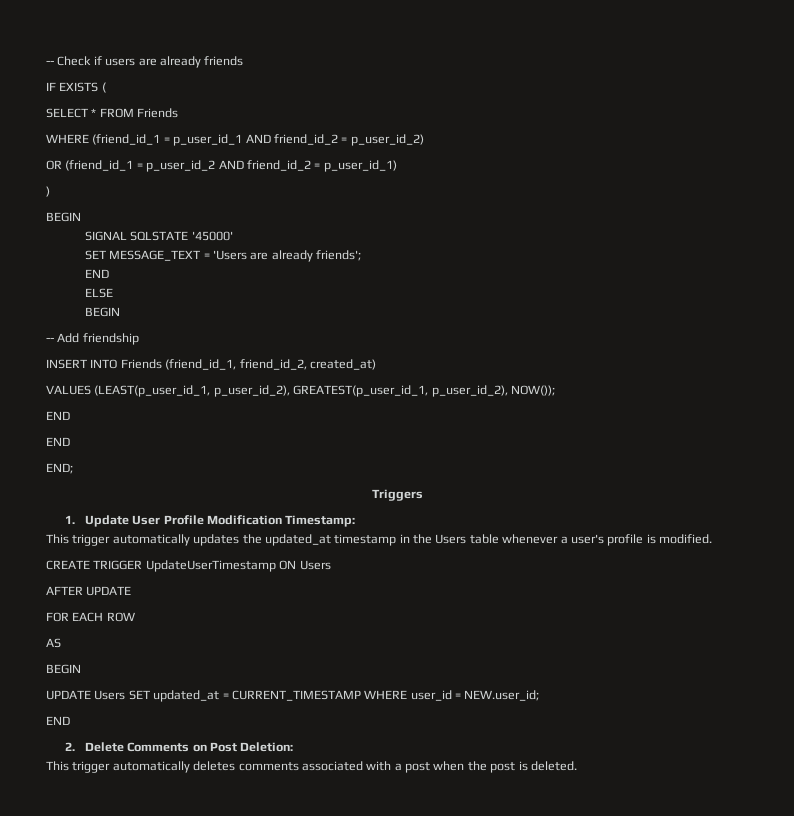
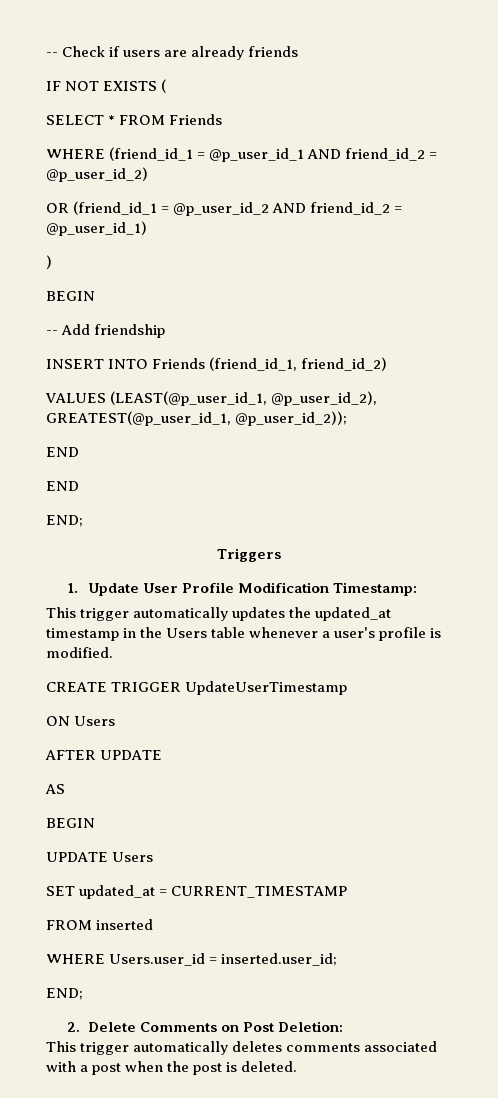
- IF EXISTS (
+ IF NOT EXISTS (
- WHERE (friend_id_1 = p_user_id_1 AND friend_id_2 = p_user_id_2)
+ WHERE (friend_id_1 = @p_user_id_1 AND friend_id_2 = @p_user_id_2)
- OR (friend_id_1 = p_user_id_2 AND friend_id_2 = p_user_id_1)
+ OR (friend_id_1 = @p_user_id_2 AND friend_id_2 = @p_user_id_1)
- SIGNAL SQLSTATE '45000'
- SET MESSAGE_TEXT = 'Users are already friends';
- END
- ELSE
- BEGIN
- INSERT INTO Friends (friend_id_1, friend_id_2, created_at)
+ INSERT INTO Friends (friend_id_1, friend_id_2)
- VALUES (LEAST(p_user_id_1, p_user_id_2), GREATEST(p_user_id_1, p_user_id_2), NOW());
+ VALUES (LEAST(@p_user_id_1, @p_user_id_2), GREATEST(@p_user_id_1, @p_user_id_2));
- CREATE TRIGGER UpdateUserTimestamp ON Users
+ CREATE TRIGGER UpdateUserTimestamp
+ ON Users
- FOR EACH ROW
- UPDATE Users SET updated_at = CURRENT_TIMESTAMP WHERE user_id = NEW.user_id;
- END
+ UPDATE Users
+ SET updated_at = CURRENT_TIMESTAMP
+ FROM inserted
+ WHERE Users.user_id = inserted.user_id;
+ END;

